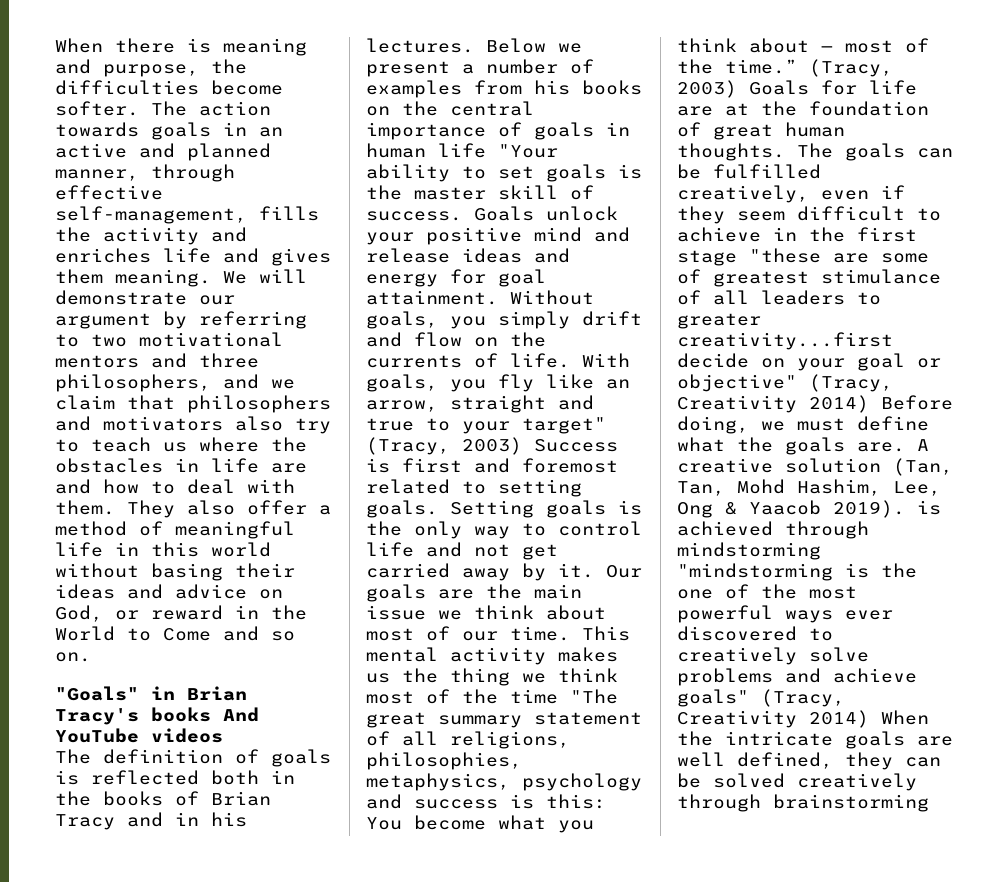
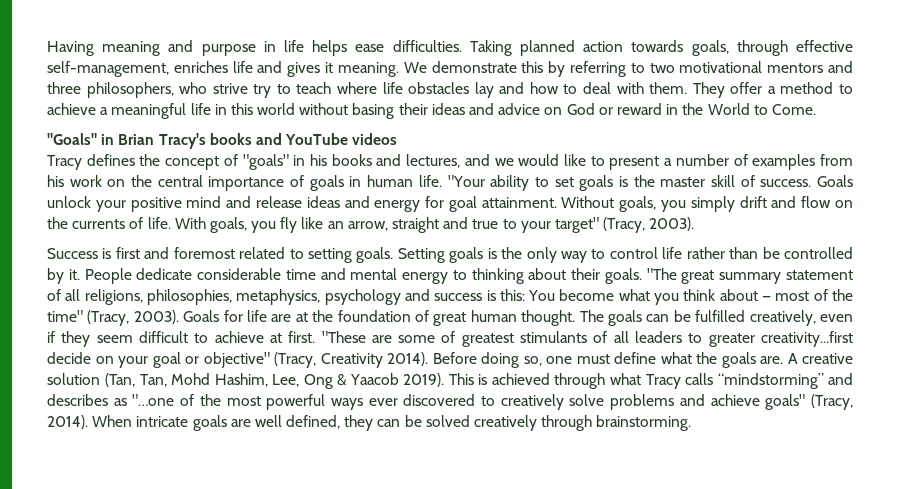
- When there is meaning and purpose, the difficulties become softer. The action towards goals in an active and planned manner, through effective self-management, fills the activity and enriches life and gives them meaning.
+ Having meaning and purpose in life helps ease difficulties. Taking planned action towards goals, through effective self-management, enriches life and gives it meaning.
- We will demonstrate our argument by referring to two motivational mentors and three philosophers, and we claim that philosophers and motivators also try to teach us where the obstacles in life are and how to deal with them.
+ We demonstrate this by referring to two motivational mentors and three philosophers, who strive try to teach where life obstacles lay and how to deal with them.
- They also offer a method of meaningful life in this world without basing their ideas and advice on God, or reward in the World to Come and so on.
+ They offer a method to achieve a meaningful life in this world without basing their ideas and advice on God or reward in the World to Come.
- "Goals" in Brian Tracy's books And YouTube videos
+ "Goals" in Brian Tracy's books and YouTube videos
- The definition of goals is reflected both in the books of Brian Tracy and in his lectures. Below we present a number of examples from his books on the central importance of goals in human life "Your ability to set goals is the master skill of success.
+ Tracy defines the concept of "goals" in his books and lectures, and we would like to present a number of examples from his work on the central importance of goals in human life. "Your ability to set goals is the master skill of success.
- With goals, you fly like an arrow, straight and true to your target" (Tracy, 2003) Success is first and foremost related to setting goals.
+ With goals, you fly like an arrow, straight and true to your target" (Tracy, 2003).
+ Success is first and foremost related to setting goals.
- Setting goals is the only way to control life and not get carried away by it. Our goals are the main issue we think about most of our time. This mental activity makes us the thing we think most of the time "The great summary statement of all religions, philosophies, metaphysics, psychology and success is this: You become what you think about — most of the time.” (Tracy, 2003) Goals for life are at the foundation of great human thoughts.
+ Setting goals is the only way to control life rather than be controlled by it. People dedicate considerable time and mental energy to thinking about their goals. "The great summary statement of all religions, philosophies, metaphysics, psychology and success is this: You become what you think about — most of the time" (Tracy, 2003). Goals for life are at the foundation of great human thought.
- The goals can be fulfilled creatively, even if they seem difficult to achieve in the first stage "these are some of greatest stimulance of all leaders to greater creativity...first decide on your goal or objective" (Tracy, Creativity 2014) Before doing, we must define what the goals are.
+ The goals can be fulfilled creatively, even if they seem difficult to achieve at first. "These are some of greatest stimulants of all leaders to greater creativity...first decide on your goal or objective" (Tracy, Creativity 2014). Before doing so, one must define what the goals are.
- A creative solution (Tan, Tan, Mohd Hashim, Lee, Ong & Yaacob 2019). is achieved through mindstorming "mindstorming is the one of the most powerful ways ever discovered to creatively solve problems and achieve goals" (Tracy, Creativity 2014) When the intricate goals are well defined, they can be solved creatively through brainstorming
+ A creative solution (Tan, Tan, Mohd Hashim, Lee, Ong & Yaacob 2019). This is achieved through what Tracy calls “mindstorming” and describes as "…one of the most powerful ways ever discovered to creatively solve problems and achieve goals" (Tracy, 2014). When intricate goals are well defined, they can be solved creatively through brainstorming.

